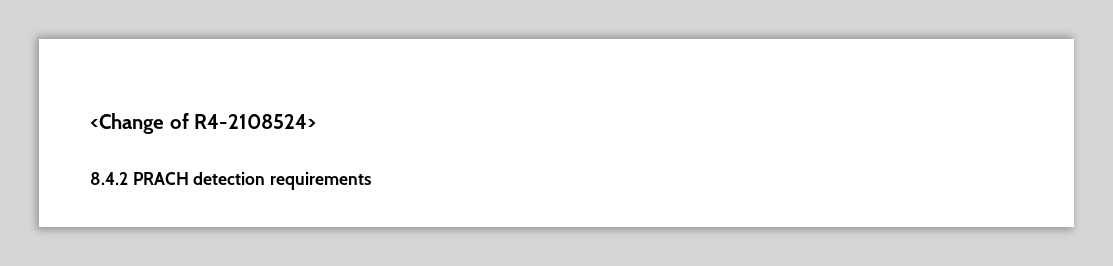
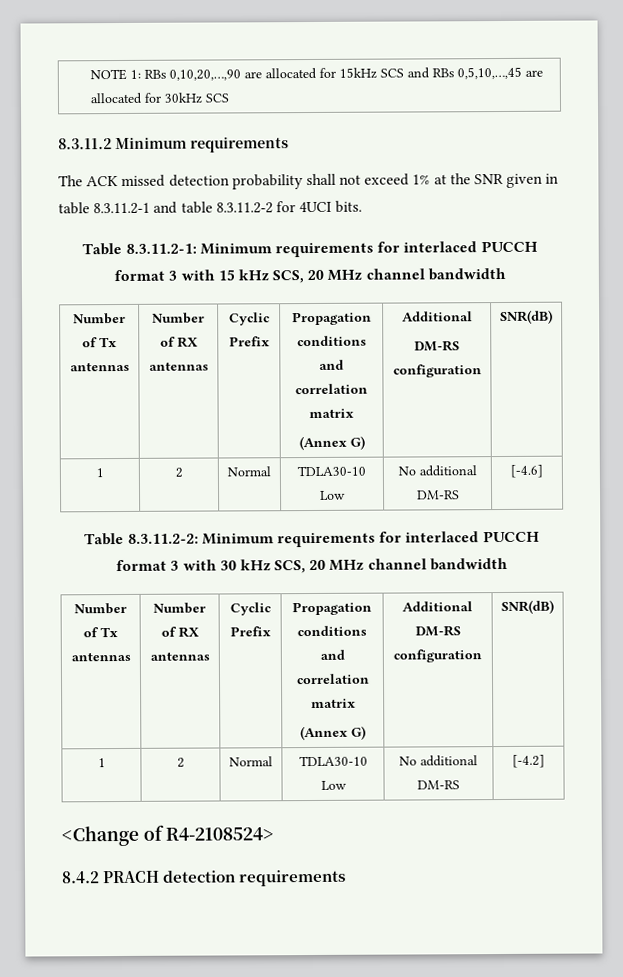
+ NOTE 1: RBs 0,10,20,…,90 are allocated for 15kHz SCS and RBs 0,5,10,…,45 are allocated for 30kHz SCS
+ 8.3.11.2 Minimum requirements
+ The ACK missed detection probability shall not exceed 1% at the SNR given in table 8.3.11.2-1 and table 8.3.11.2-2 for 4UCI bits.
+ Table 8.3.11.2-1: Minimum requirements for interlaced PUCCH format 3 with 15 kHz SCS, 20 MHz channel bandwidth
+ Number of Tx antennas | Number of RX antennas | Cyclic Prefix | Propagation conditions and correlation matrix
+ (Annex G) | Additional
+ DM-RS configuration | SNR(dB)
+ 1 | 2 | Normal | TDLA30-10 Low | No additional DM-RS | [-4.6]
+ Table 8.3.11.2-2: Minimum requirements for interlaced PUCCH format 3 with 30 kHz SCS, 20 MHz channel bandwidth
+ Number of Tx antennas | Number of RX antennas | Cyclic Prefix | Propagation conditions and correlation matrix
+ (Annex G) | Additional DM-RS configuration | SNR(dB)
+ 1 | 2 | Normal | TDLA30-10 Low | No additional DM-RS | [-4.2]

